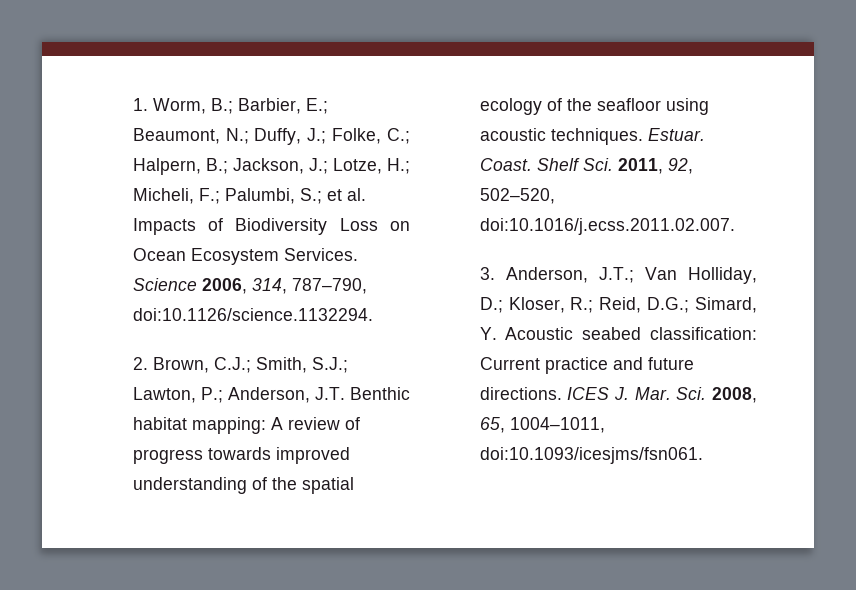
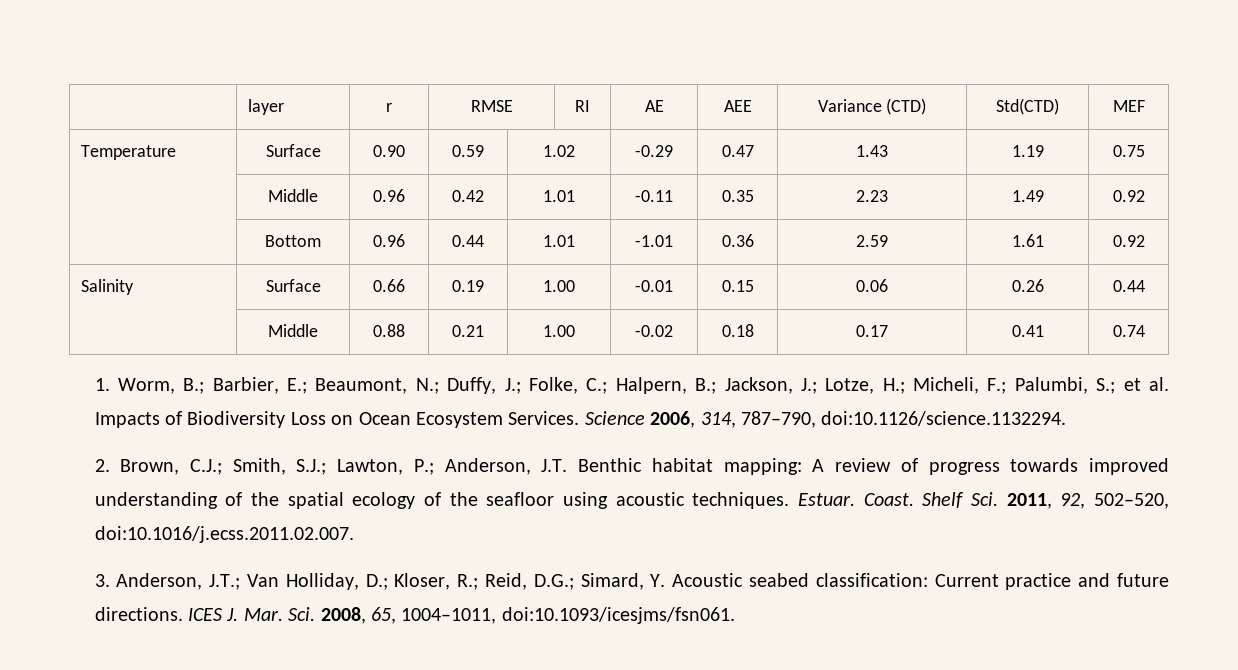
+ | layer | r | RMSE | RI | AE | AEE | Variance (CTD) | Std(CTD) | MEF
+ Temperature | Surface | 0.90 | 0.59 | 1.02 | -0.29 | 0.47 | 1.43 | 1.19 | 0.75
+ | Middle | 0.96 | 0.42 | 1.01 | -0.11 | 0.35 | 2.23 | 1.49 | 0.92
+ | Bottom | 0.96 | 0.44 | 1.01 | -1.01 | 0.36 | 2.59 | 1.61 | 0.92
+ Salinity | Surface | 0.66 | 0.19 | 1.00 | -0.01 | 0.15 | 0.06 | 0.26 | 0.44
+ | Middle | 0.88 | 0.21 | 1.00 | -0.02 | 0.18 | 0.17 | 0.41 | 0.74

